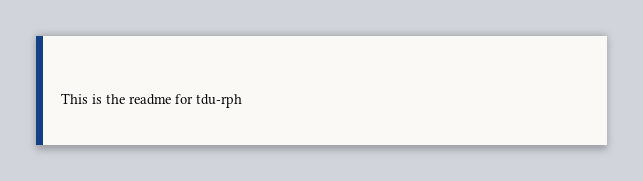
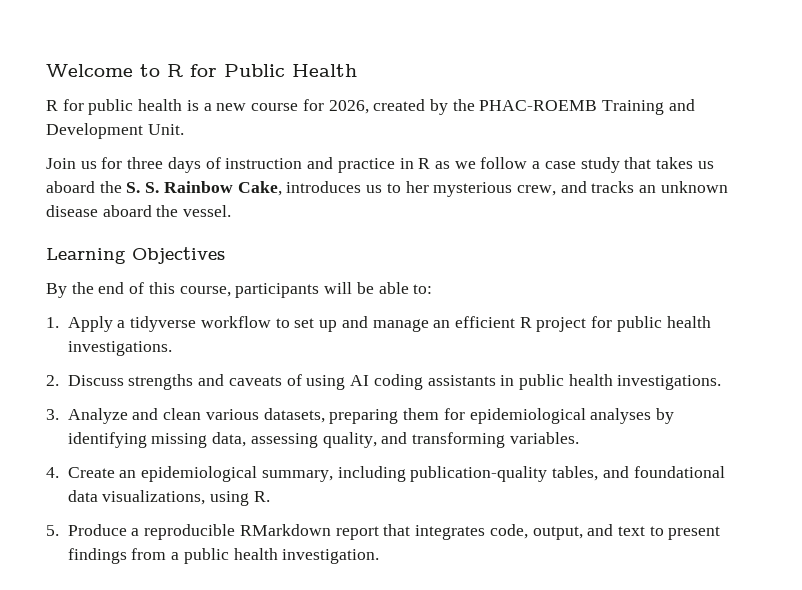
- This is the readme for tdu-rph
+ Welcome to R for Public Health
+ R for public health is a new course for 2026, created by the PHAC-ROEMB Training and Development Unit.
+ Join us for three days of instruction and practice in R as we follow a case study that takes us aboard the S. S. Rainbow Cake, introduces us to her mysterious crew, and tracks an unknown disease aboard the vessel.
+ Learning Objectives
+ By the end of this course, participants will be able to:
+ 1. Apply a tidyverse workflow to set up and manage an efficient R project for public health investigations.
+ 2. Discuss strengths and caveats of using AI coding assistants in public health investigations.
+ 3. Analyze and clean various datasets, preparing them for epidemiological analyses by identifying missing data, assessing quality, and transforming variables.
+ 4. Create an epidemiological summary, including publication-quality tables, and foundational data visualizations, using R.
+ 5. Produce a reproducible RMarkdown report that integrates code, output, and text to present findings from a public health investigation.

